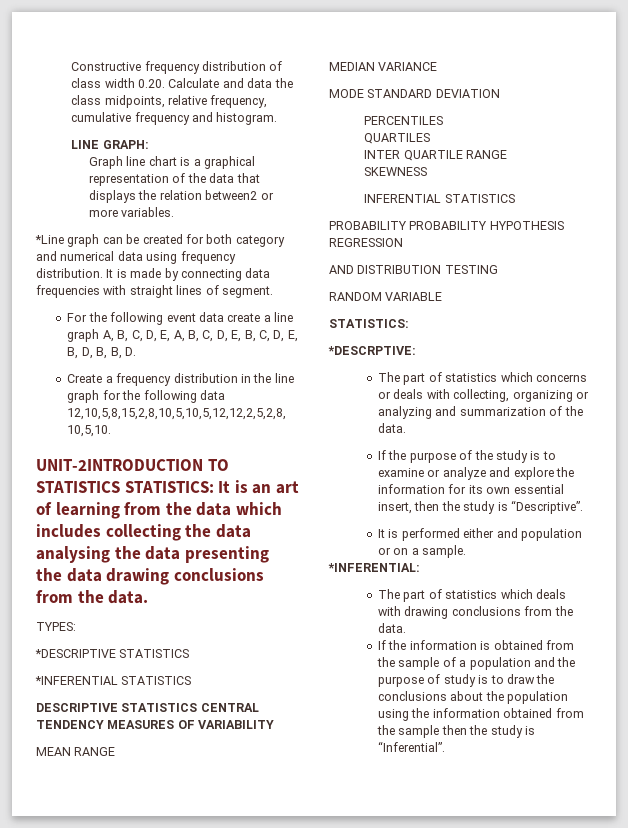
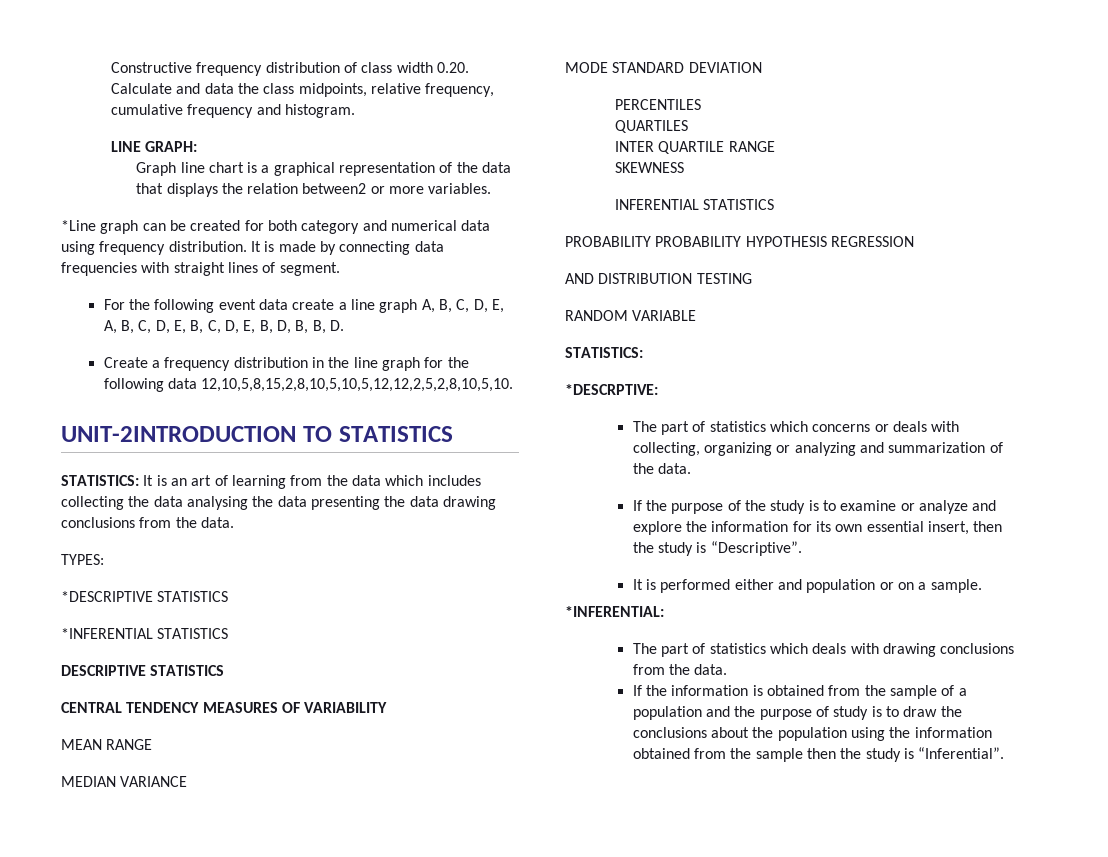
- UNIT-2INTRODUCTION TO STATISTICS STATISTICS: It is an art of learning from the data which includes collecting the data analysing the data presenting the data drawing conclusions from the data.
+ UNIT-2INTRODUCTION TO STATISTICS
+ STATISTICS: It is an art of learning from the data which includes collecting the data analysing the data presenting the data drawing conclusions from the data.
- DESCRIPTIVE STATISTICS CENTRAL TENDENCY MEASURES OF VARIABILITY
+ DESCRIPTIVE STATISTICS
+ CENTRAL TENDENCY MEASURES OF VARIABILITY

